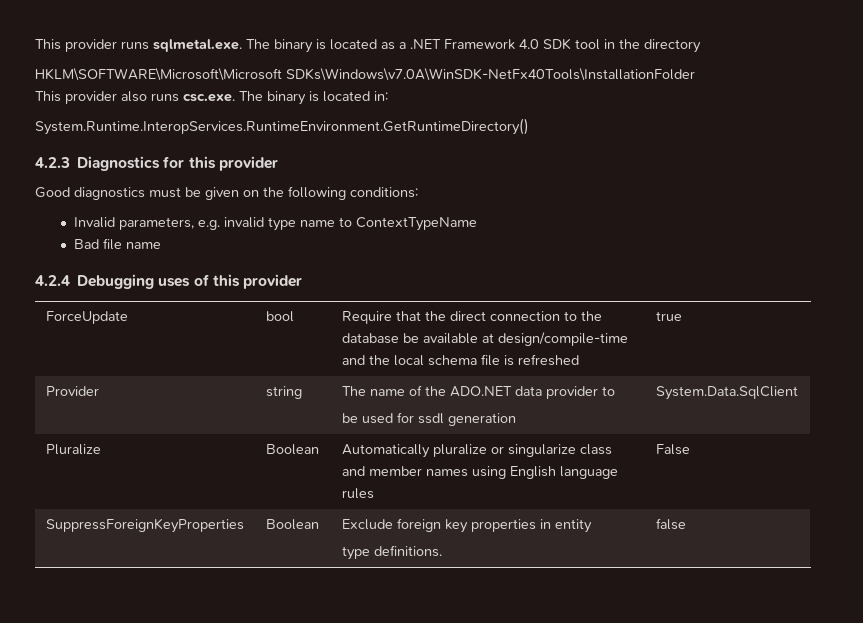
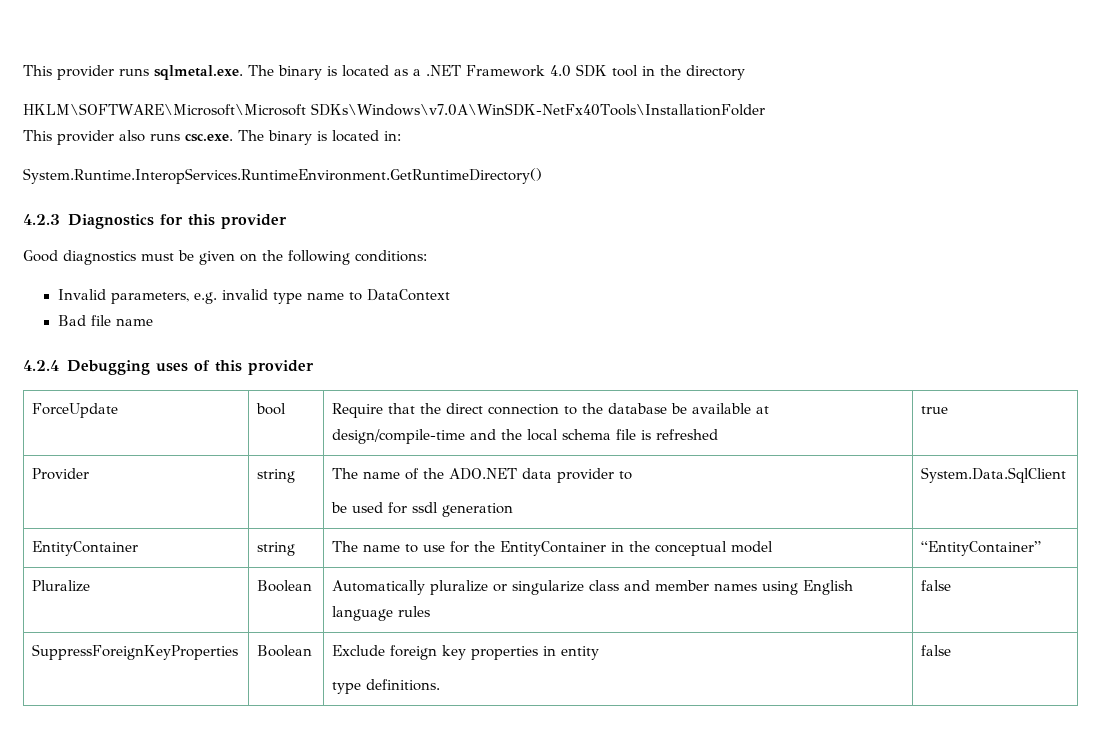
- Invalid parameters, e.g. invalid type name to ContextTypeName
+ Invalid parameters, e.g. invalid type name to DataContext
+ EntityContainer | string | The name to use for the EntityContainer in the conceptual model | “EntityContainer”
- Pluralize | Boolean | Automatically pluralize or singularize class and member names using English language rules | False
+ Pluralize | Boolean | Automatically pluralize or singularize class and member names using English language rules | false

